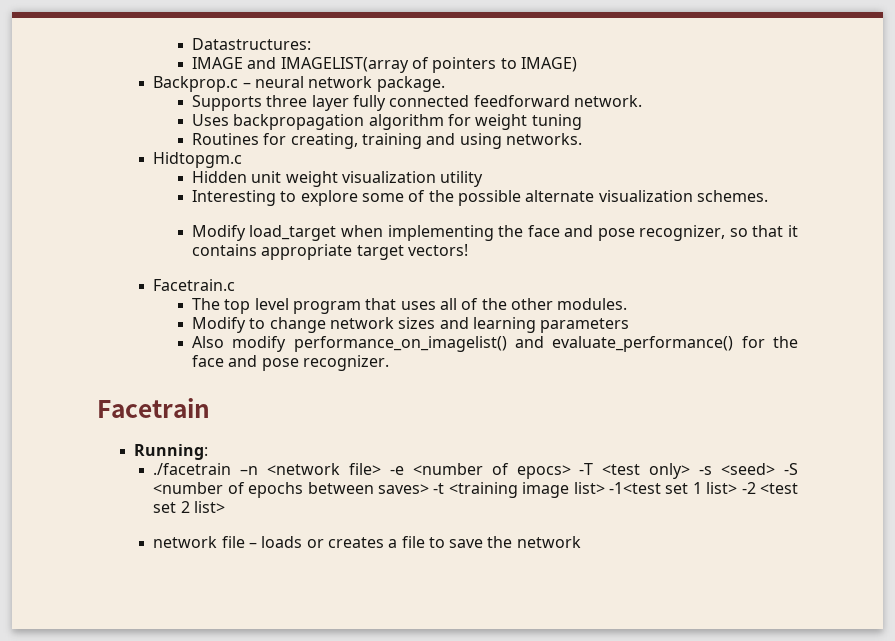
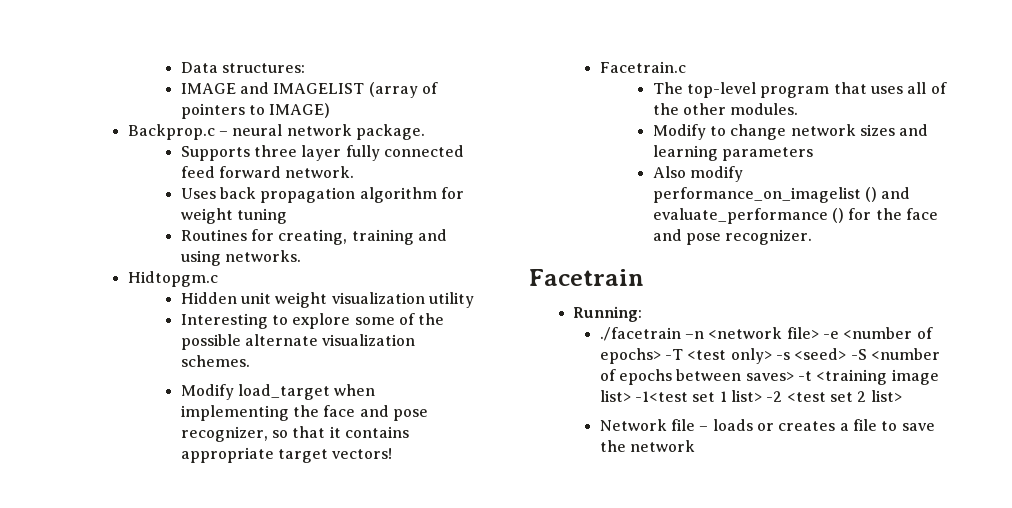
- Datastructures:
+ Data structures:
- IMAGE and IMAGELIST(array of pointers to IMAGE)
+ IMAGE and IMAGELIST (array of pointers to IMAGE)
- Supports three layer fully connected feedforward network.
+ Supports three layer fully connected feed forward network.
- Uses backpropagation algorithm for weight tuning
+ Uses back propagation algorithm for weight tuning
- The top level program that uses all of the other modules.
+ The top-level program that uses all of the other modules.
- Also modify performance_on_imagelist() and evaluate_performance() for the face and pose recognizer.
+ Also modify performance_on_imagelist () and evaluate_performance () for the face and pose recognizer.
- ./facetrain –n <network file> -e <number of epocs> -T <test only> -s <seed> -S <number of epochs between saves> -t <training image list> -1<test set 1 list> -2 <test set 2 list>
+ ./facetrain –n <network file> -e <number of epochs> -T <test only> -s <seed> -S <number of epochs between saves> -t <training image list> -1<test set 1 list> -2 <test set 2 list>
- network file – loads or creates a file to save the network
+ Network file – loads or creates a file to save the network

